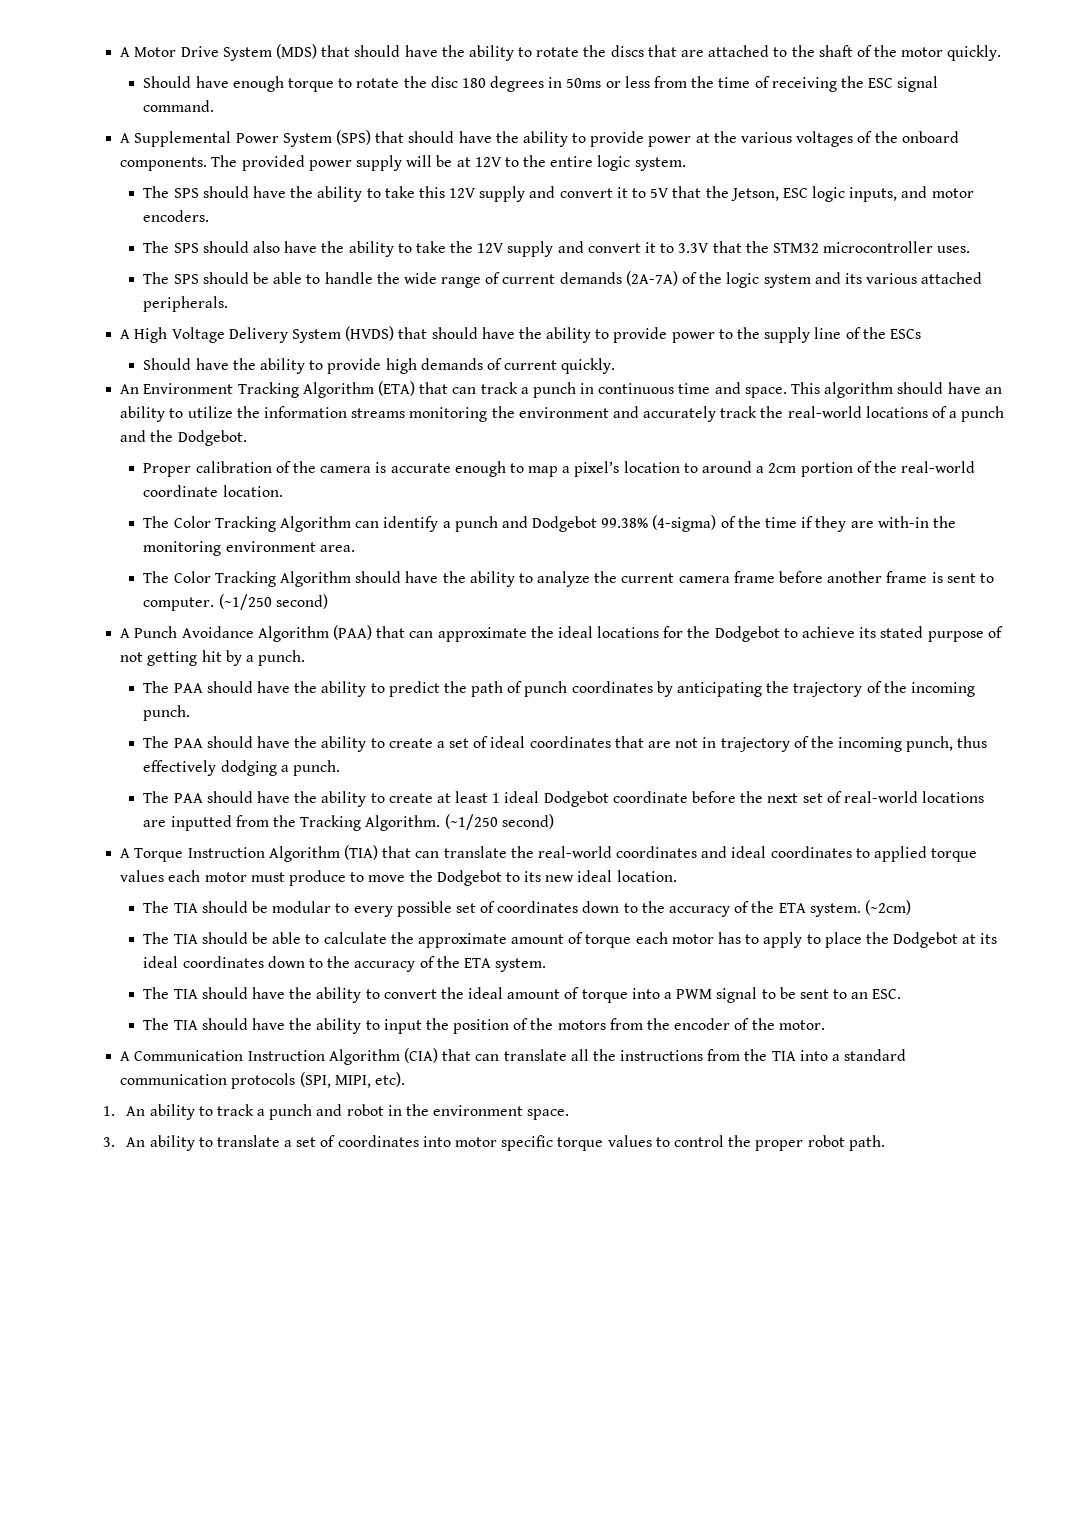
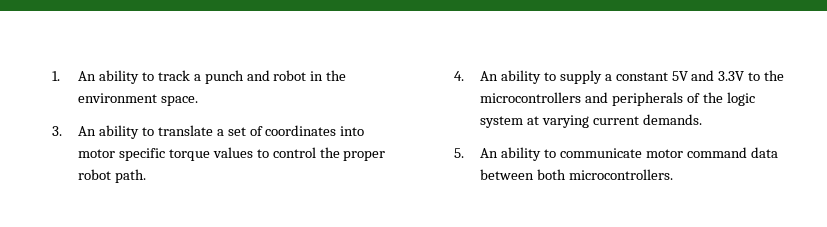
- A Motor Drive System (MDS) that should have the ability to rotate the discs that are attached to the shaft of the motor quickly.
- Should have enough torque to rotate the disc 180 degrees in 50ms or less from the time of receiving the ESC signal command.
- A Supplemental Power System (SPS) that should have the ability to provide power at the various voltages of the onboard components. The provided power supply will be at 12V to the entire logic system.
- The SPS should have the ability to take this 12V supply and convert it to 5V that the Jetson, ESC logic inputs, and motor encoders.
- The SPS should also have the ability to take the 12V supply and convert it to 3.3V that the STM32 microcontroller uses.
- The SPS should be able to handle the wide range of current demands (2A-7A) of the logic system and its various attached peripherals.
- A High Voltage Delivery System (HVDS) that should have the ability to provide power to the supply line of the ESCs
- Should have the ability to provide high demands of current quickly.
- An Environment Tracking Algorithm (ETA) that can track a punch in continuous time and space. This algorithm should have an ability to utilize the information streams monitoring the environment and accurately track the real-world locations of a punch and the Dodgebot.
- Proper calibration of the camera is accurate enough to map a pixel’s location to around a 2cm portion of the real-world coordinate location.
- The Color Tracking Algorithm can identify a punch and Dodgebot 99.38% (4-sigma) of the time if they are with-in the monitoring environment area.
- The Color Tracking Algorithm should have the ability to analyze the current camera frame before another frame is sent to computer. (~1/250 second)
- A Punch Avoidance Algorithm (PAA) that can approximate the ideal locations for the Dodgebot to achieve its stated purpose of not getting hit by a punch.
- The PAA should have the ability to predict the path of punch coordinates by anticipating the trajectory of the incoming punch.
- The PAA should have the ability to create a set of ideal coordinates that are not in trajectory of the incoming punch, thus effectively dodging a punch.
- The PAA should have the ability to create at least 1 ideal Dodgebot coordinate before the next set of real-world locations are inputted from the Tracking Algorithm. (~1/250 second)
- A Torque Instruction Algorithm (TIA) that can translate the real-world coordinates and ideal coordinates to applied torque values each motor must produce to move the Dodgebot to its new ideal location.
- The TIA should be modular to every possible set of coordinates down to the accuracy of the ETA system. (~2cm)
- The TIA should be able to calculate the approximate amount of torque each motor has to apply to place the Dodgebot at its ideal coordinates down to the accuracy of the ETA system.
- The TIA should have the ability to convert the ideal amount of torque into a PWM signal to be sent to an ESC.
- The TIA should have the ability to input the position of the motors from the encoder of the motor.
- A Communication Instruction Algorithm (CIA) that can translate all the instructions from the TIA into a standard communication protocols (SPI, MIPI, etc).
+ 4. An ability to supply a constant 5V and 3.3V to the microcontrollers and peripherals of the logic system at varying current demands.
+ 5. An ability to communicate motor command data between both microcontrollers.

